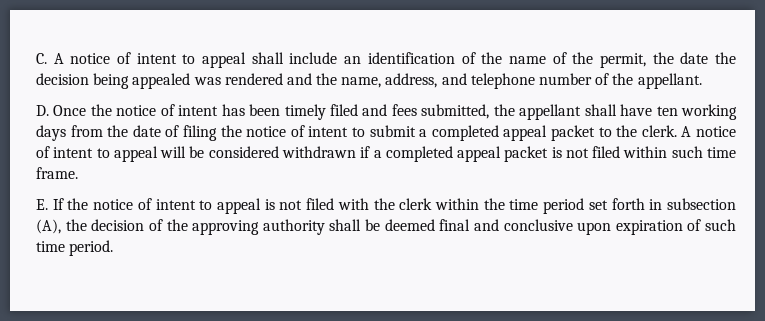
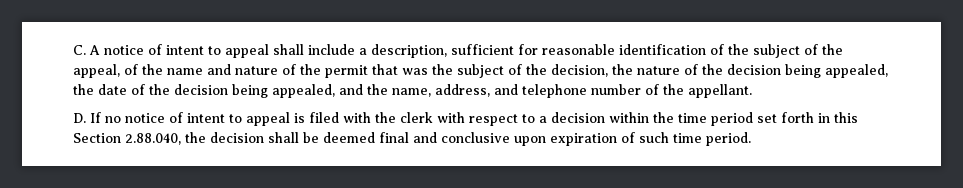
- C. A notice of intent to appeal shall include an identification of the name of the permit, the date the decision being appealed was rendered and the name, address, and telephone number of the appellant.
+ C. A notice of intent to appeal shall include a description, sufficient for reasonable identification of the subject of the appeal, of the name and nature of the permit that was the subject of the decision, the nature of the decision being appealed, the date of the decision being appealed, and the name, address, and telephone number of the appellant.
- D. Once the notice of intent has been timely filed and fees submitted, the appellant shall have ten working days from the date of filing the notice of intent to submit a completed appeal packet to the clerk. A notice of intent to appeal will be considered withdrawn if a completed appeal packet is not filed within such time frame.
- E. If the notice of intent to appeal is not filed with the clerk within the time period set forth in subsection (A), the decision of the approving authority shall be deemed final and conclusive upon expiration of such time period.
+ D. If no notice of intent to appeal is filed with the clerk with respect to a decision within the time period set forth in this Section 2.88.040, the decision shall be deemed final and conclusive upon expiration of such time period.

